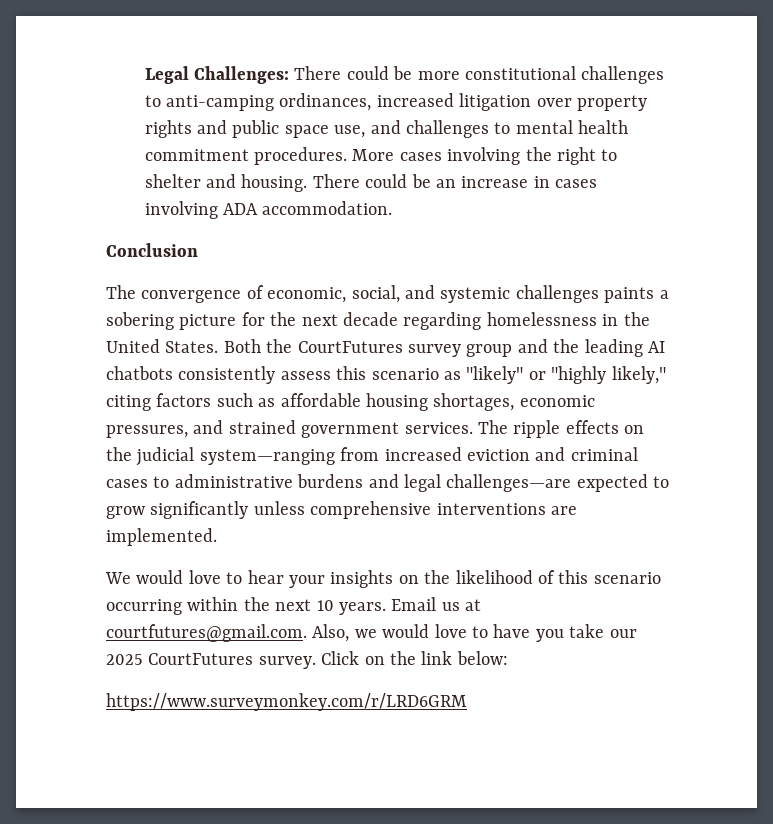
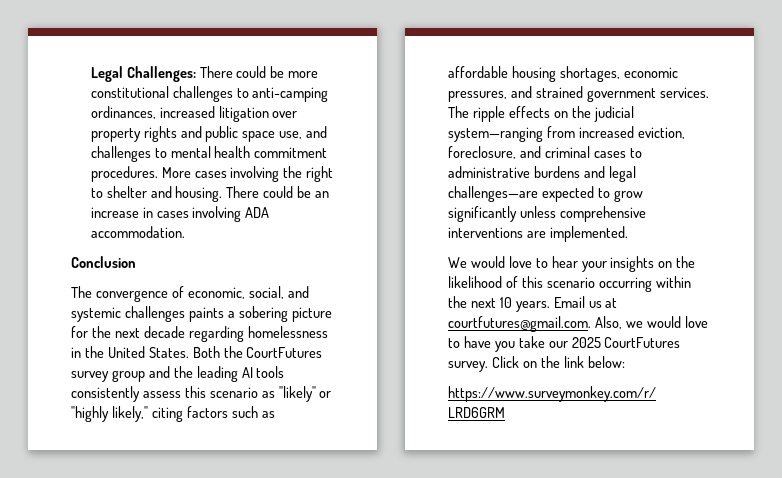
- Both the CourtFutures survey group and the leading AI chatbots consistently assess this scenario as "likely" or "highly likely," citing factors such as affordable housing shortages, economic pressures, and strained government services.
+ Both the CourtFutures survey group and the leading AI tools consistently assess this scenario as "likely" or "highly likely," citing factors such as affordable housing shortages, economic pressures, and strained government services.
- The ripple effects on the judicial system—ranging from increased eviction and criminal cases to administrative burdens and legal challenges—are expected to grow significantly unless comprehensive interventions are implemented.
+ The ripple effects on the judicial system—ranging from increased eviction, foreclosure, and criminal cases to administrative burdens and legal challenges—are expected to grow significantly unless comprehensive interventions are implemented.

